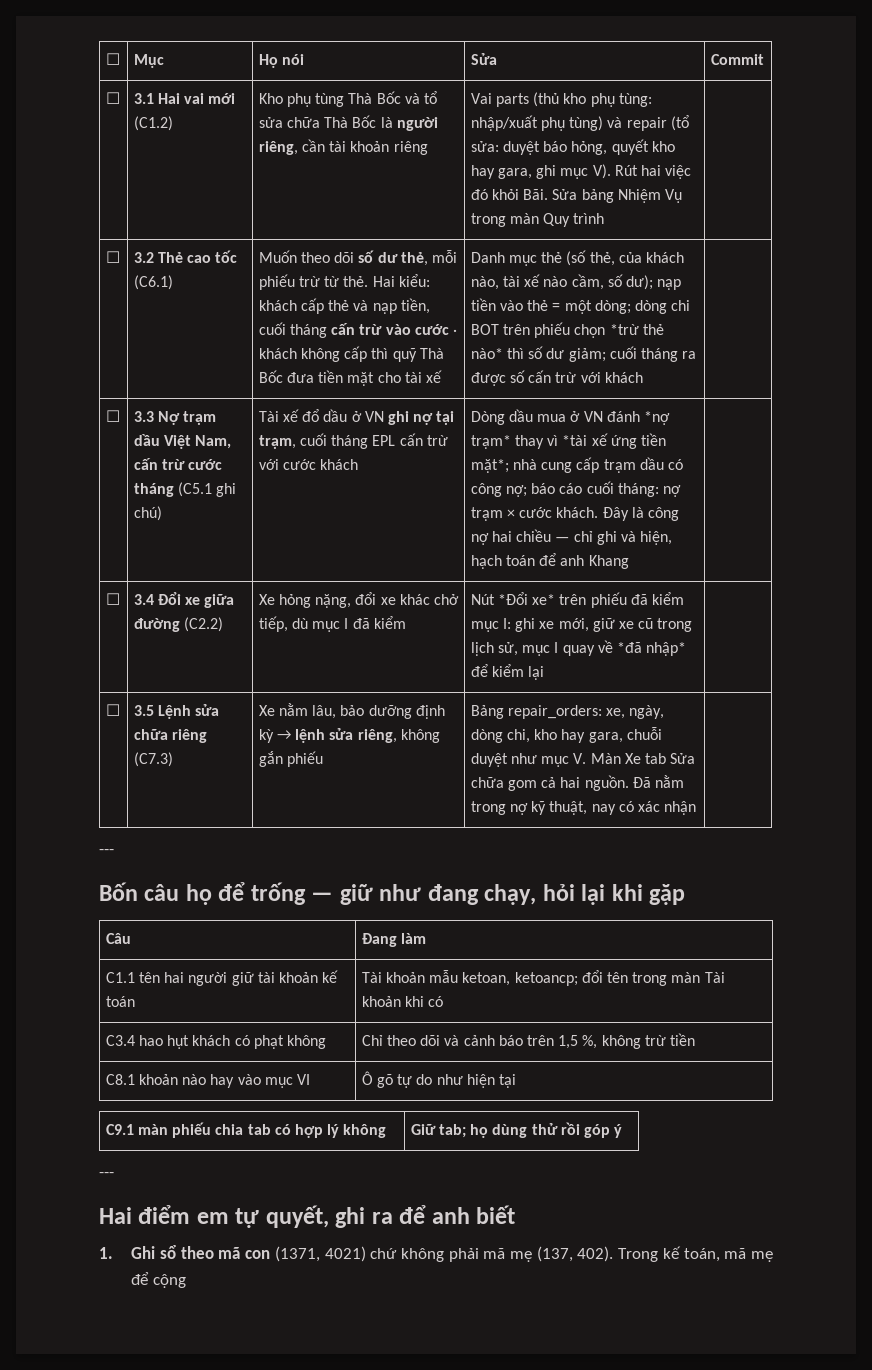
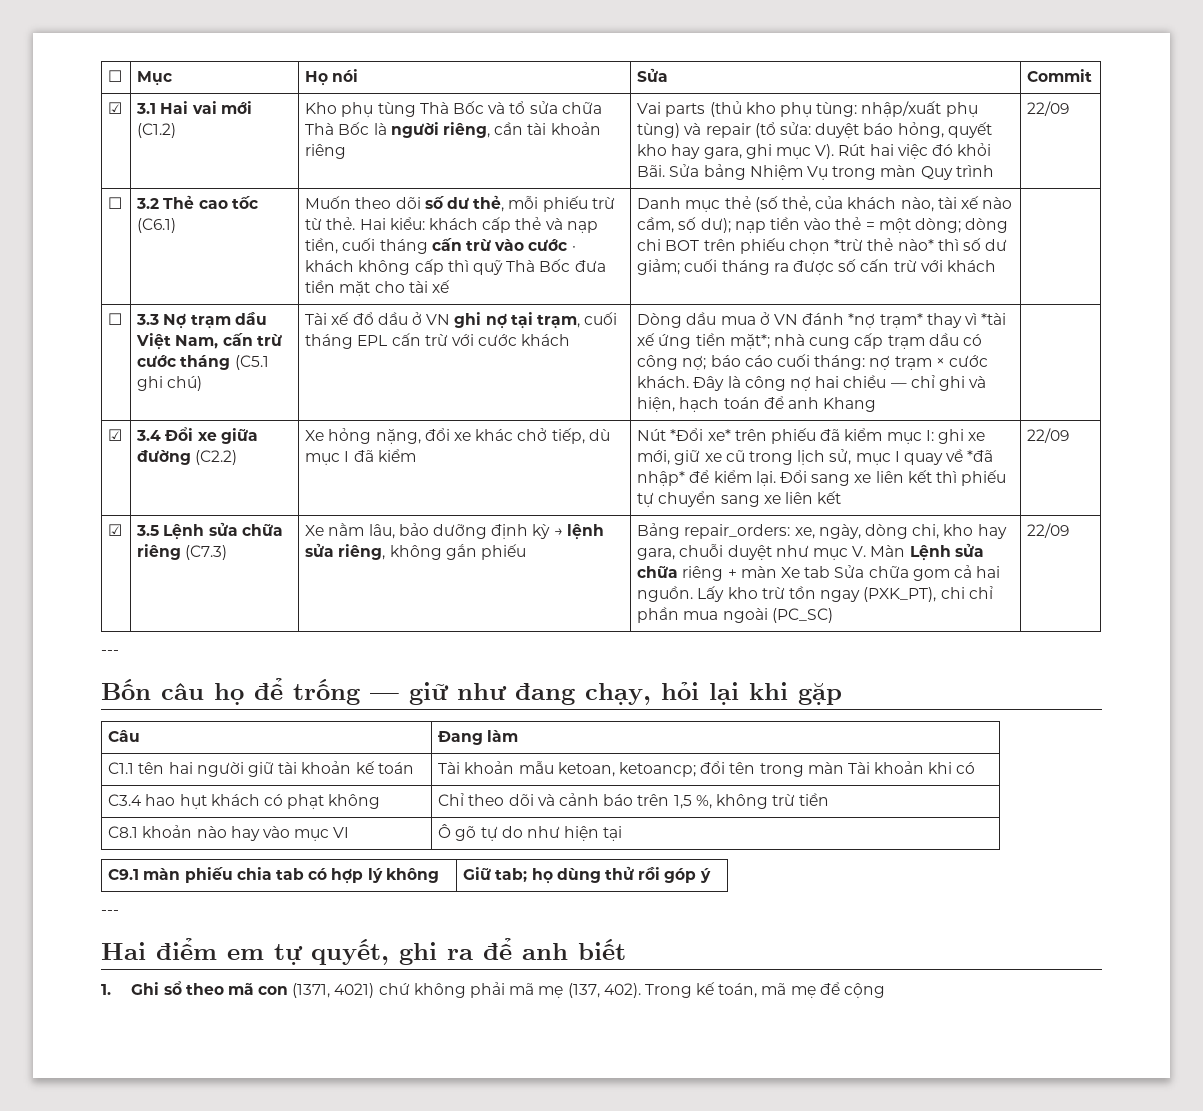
  ☐ | Mục | Họ nói | Sửa | Commit
- ☐
+ ☑
- Vai parts (thủ kho phụ tùng: nhập/xuất phụ tùng) và repair (tổ sửa: duyệt báo hỏng, quyết kho hay gara, ghi mục V). Rút hai việc đó khỏi Bãi. Sửa bảng Nhiệm Vụ trong màn Quy trình
+ Vai parts (thủ kho phụ tùng: nhập/xuất phụ tùng) và repair (tổ sửa: duyệt báo hỏng, quyết kho hay gara, ghi mục V). Rút hai việc đó khỏi Bãi. Sửa bảng Nhiệm Vụ trong màn Quy trình | 22/09
  Đây là công nợ hai chiều — chỉ ghi và hiện, hạch toán để anh Khang |
- ☐
+ ☑
- Nút *Đổi xe* trên phiếu đã kiểm mục I: ghi xe mới, giữ xe cũ trong lịch sử, mục I quay về *đã nhập* để kiểm lại |
- ☐
+ Nút *Đổi xe* trên phiếu đã kiểm mục I: ghi xe mới, giữ xe cũ trong lịch sử, mục I quay về *đã nhập* để kiểm lại. Đổi sang xe liên kết thì phiếu tự chuyển sang xe liên kết | 22/09
+ ☑
- Bảng repair_orders: xe, ngày, dòng chi, kho hay gara, chuỗi duyệt như mục V. Màn Xe tab Sửa chữa gom cả hai nguồn.
+ Bảng repair_orders: xe, ngày, dòng chi, kho hay gara, chuỗi duyệt như mục V. Màn Lệnh sửa chữa riêng + màn Xe tab Sửa chữa gom cả hai nguồn.
- Đã nằm trong nợ kỹ thuật, nay có xác nhận
+ Lấy kho trừ tồn ngay (PXK_PT), chi chỉ phần mua ngoài (PC_SC) | 22/09

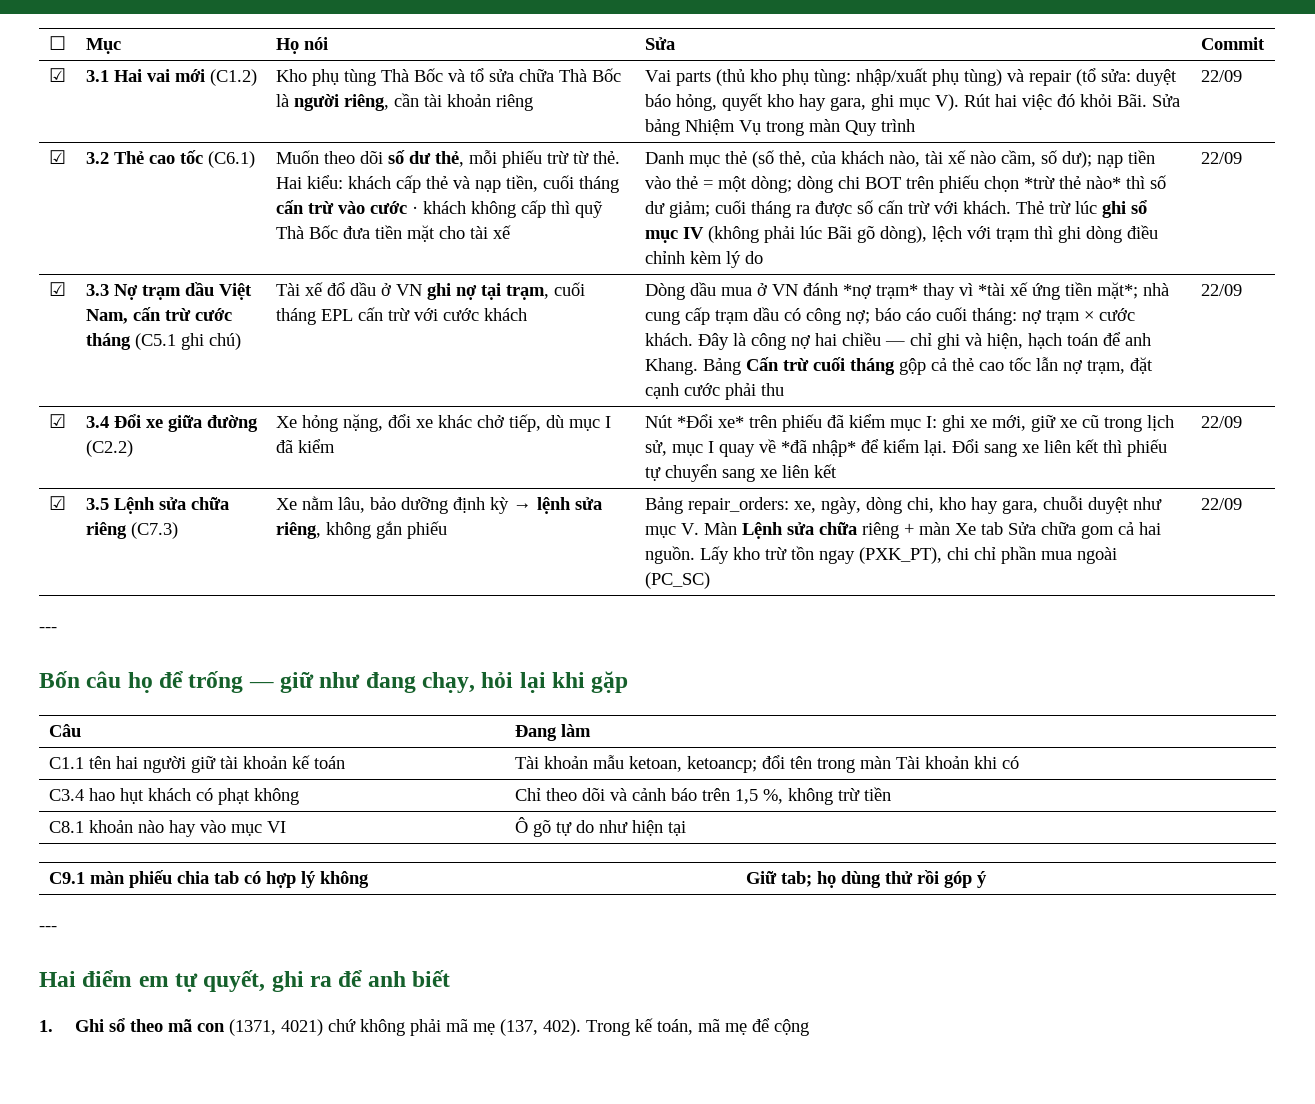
  Vai parts (thủ kho phụ tùng: nhập/xuất phụ tùng) và repair (tổ sửa: duyệt báo hỏng, quyết kho hay gara, ghi mục V). Rút hai việc đó khỏi Bãi. Sửa bảng Nhiệm Vụ trong màn Quy trình | 22/09
- ☐
+ ☑
- Danh mục thẻ (số thẻ, của khách nào, tài xế nào cầm, số dư); nạp tiền vào thẻ = một dòng; dòng chi BOT trên phiếu chọn *trừ thẻ nào* thì số dư giảm; cuối tháng ra được số cấn trừ với khách |
- ☐
+ Danh mục thẻ (số thẻ, của khách nào, tài xế nào cầm, số dư); nạp tiền vào thẻ = một dòng; dòng chi BOT trên phiếu chọn *trừ thẻ nào* thì số dư giảm; cuối tháng ra được số cấn trừ với khách. Thẻ trừ lúc ghi sổ mục IV (không phải lúc Bãi gõ dòng), lệch với trạm thì ghi dòng điều chỉnh kèm lý do | 22/09
+ ☑
- Đây là công nợ hai chiều — chỉ ghi và hiện, hạch toán để anh Khang
+ Đây là công nợ hai chiều — chỉ ghi và hiện, hạch toán để anh Khang. Bảng Cấn trừ cuối tháng gộp cả thẻ cao tốc lẫn nợ trạm, đặt cạnh cước phải thu | 22/09

